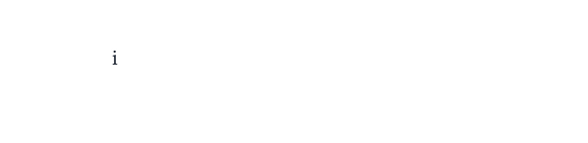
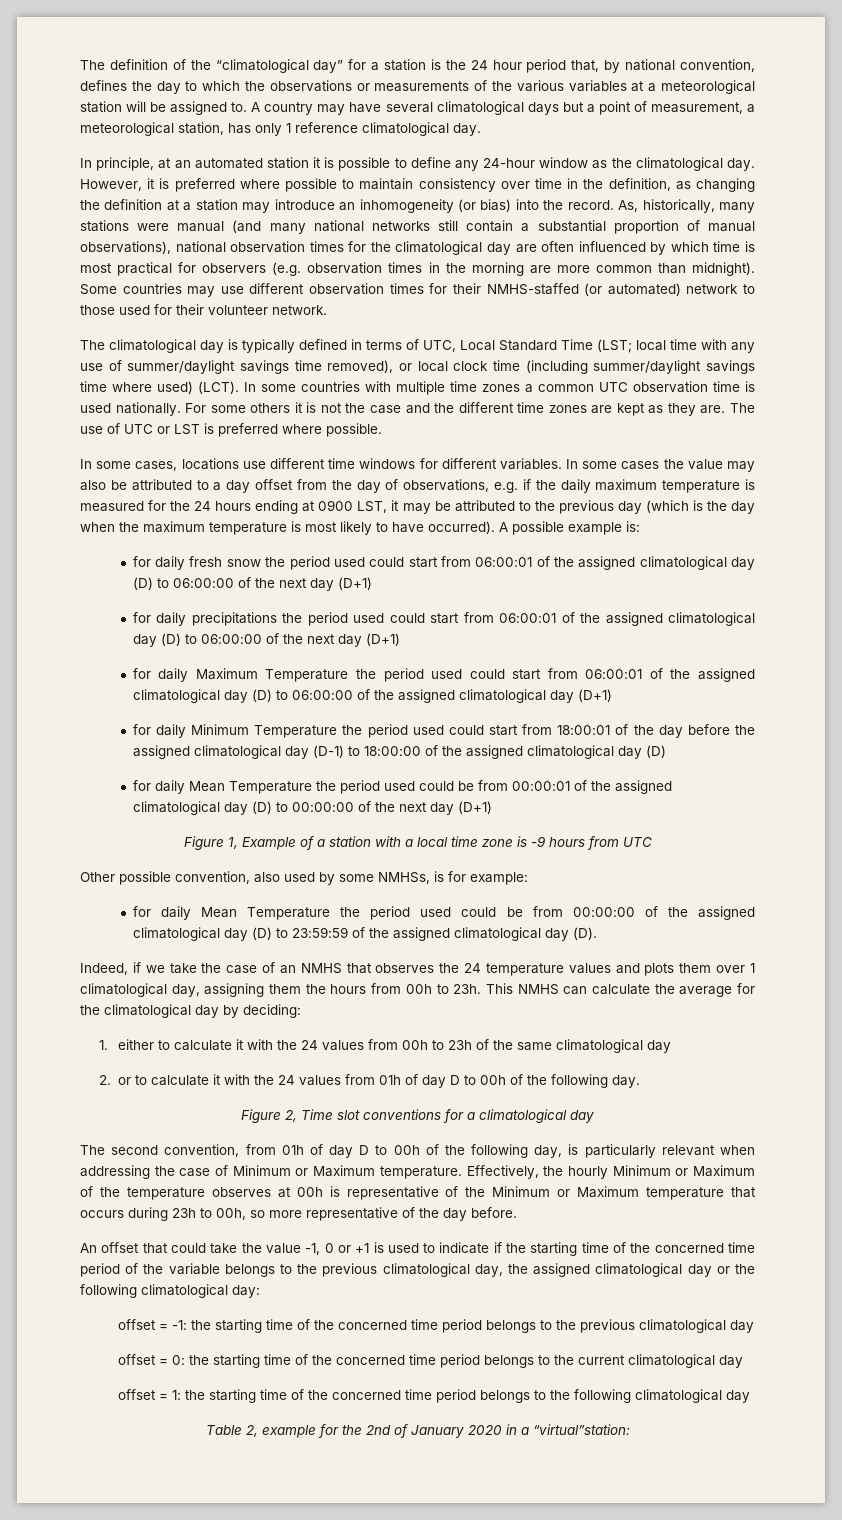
- i
+ The definition of the “climatological day” for a station is the 24 hour period that, by national convention, defines the day to which the observations or measurements of the various variables at a meteorological station will be assigned to. A country may have several climatological days but a point of measurement, a meteorological station, has only 1 reference climatological day.
+ In principle, at an automated station it is possible to define any 24-hour window as the climatological day. However, it is preferred where possible to maintain consistency over time in the definition, as changing the definition at a station may introduce an inhomogeneity (or bias) into the record. As, historically, many stations were manual (and many national networks still contain a substantial proportion of manual observations), national observation times for the climatological day are often influenced by which time is most practical for observers (e.g. observation times in the morning are more common than midnight). Some countries may use different observation times for their NMHS-staffed (or automated) network to those used for their volunteer network.
+ The climatological day is typically defined in terms of UTC, Local Standard Time (LST; local time with any use of summer/daylight savings time removed), or local clock time (including summer/daylight savings time where used) (LCT). In some countries with multiple time zones a common UTC observation time is used nationally. For some others it is not the case and the different time zones are kept as they are. The use of UTC or LST is preferred where possible.
+ In some cases, locations use different time windows for different variables. In some cases the value may also be attributed to a day offset from the day of observations, e.g. if the daily maximum temperature is measured for the 24 hours ending at 0900 LST, it may be attributed to the previous day (which is the day when the maximum temperature is most likely to have occurred). A possible example is:
+ for daily fresh snow the period used could start from 06:00:01 of the assigned climatological day (D) to 06:00:00 of the next day (D+1)
+ for daily precipitations the period used could start from 06:00:01 of the assigned climatological day (D) to 06:00:00 of the next day (D+1)
+ for daily Maximum Temperature the period used could start from 06:00:01 of the assigned climatological day (D) to 06:00:00 of the assigned climatological day (D+1)
+ for daily Minimum Temperature the period used could start from 18:00:01 of the day before the assigned climatological day (D-1) to 18:00:00 of the assigned climatological day (D)
+ for daily Mean Temperature the period used could be from 00:00:01 of the assigned climatological day (D) to 00:00:00 of the next day (D+1)
+ Figure 1, Example of a station with a local time zone is -9 hours from UTC
+ Other possible convention, also used by some NMHSs, is for example:
+ for daily Mean Temperature the period used could be from 00:00:00 of the assigned climatological day (D) to 23:59:59 of the assigned climatological day (D).
+ Indeed, if we take the case of an NMHS that observes the 24 temperature values and plots them over 1 climatological day, assigning them the hours from 00h to 23h. This NMHS can calculate the average for the climatological day by deciding:
+ 1. either to calculate it with the 24 values from 00h to 23h of the same climatological day
+ 2. or to calculate it with the 24 values from 01h of day D to 00h of the following day.
+ Figure 2, Time slot conventions for a climatological day
+ The second convention, from 01h of day D to 00h of the following day, is particularly relevant when addressing the case of Minimum or Maximum temperature. Effectively, the hourly Minimum or Maximum of the temperature observes at 00h is representative of the Minimum or Maximum temperature that occurs during 23h to 00h, so more representative of the day before.
+ An offset that could take the value -1, 0 or +1 is used to indicate if the starting time of the concerned time period of the variable belongs to the previous climatological day, the assigned climatological day or the following climatological day:
+ offset = -1: the starting time of the concerned time period belongs to the previous climatological day
+ offset = 0: the starting time of the concerned time period belongs to the current climatological day
+ offset = 1: the starting time of the concerned time period belongs to the following climatological day
+ Table 2, example for the 2nd of January 2020 in a “virtual”station:

